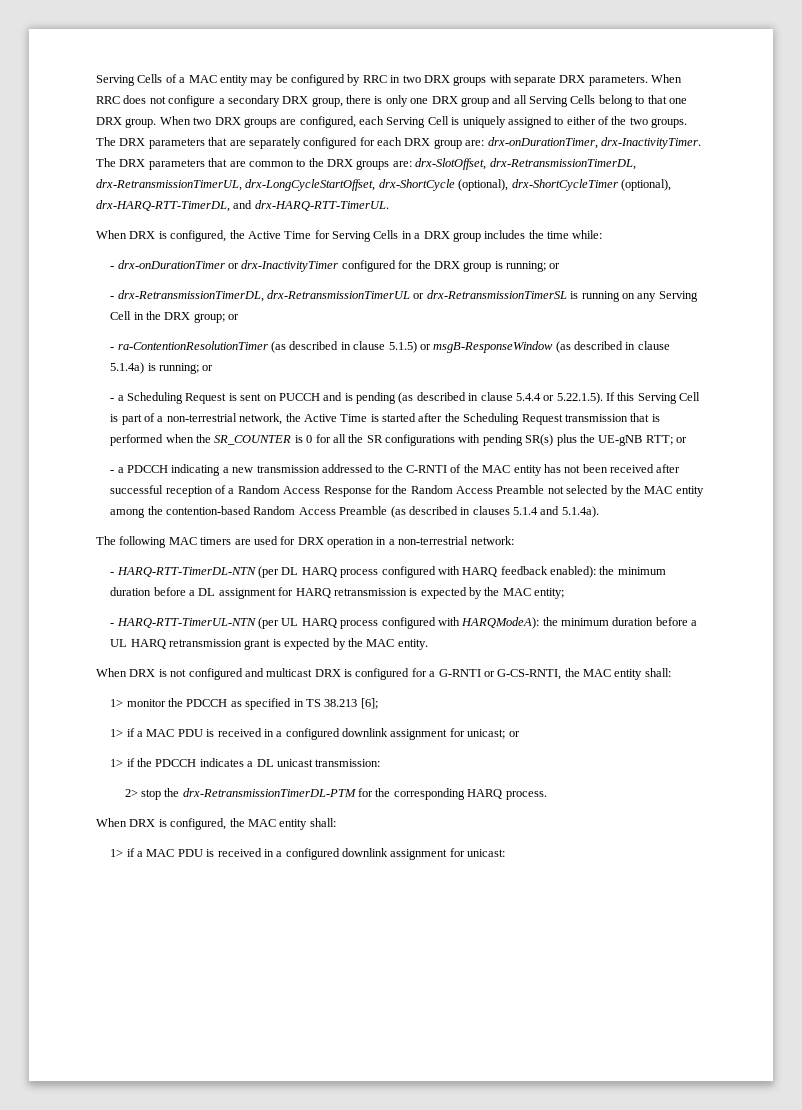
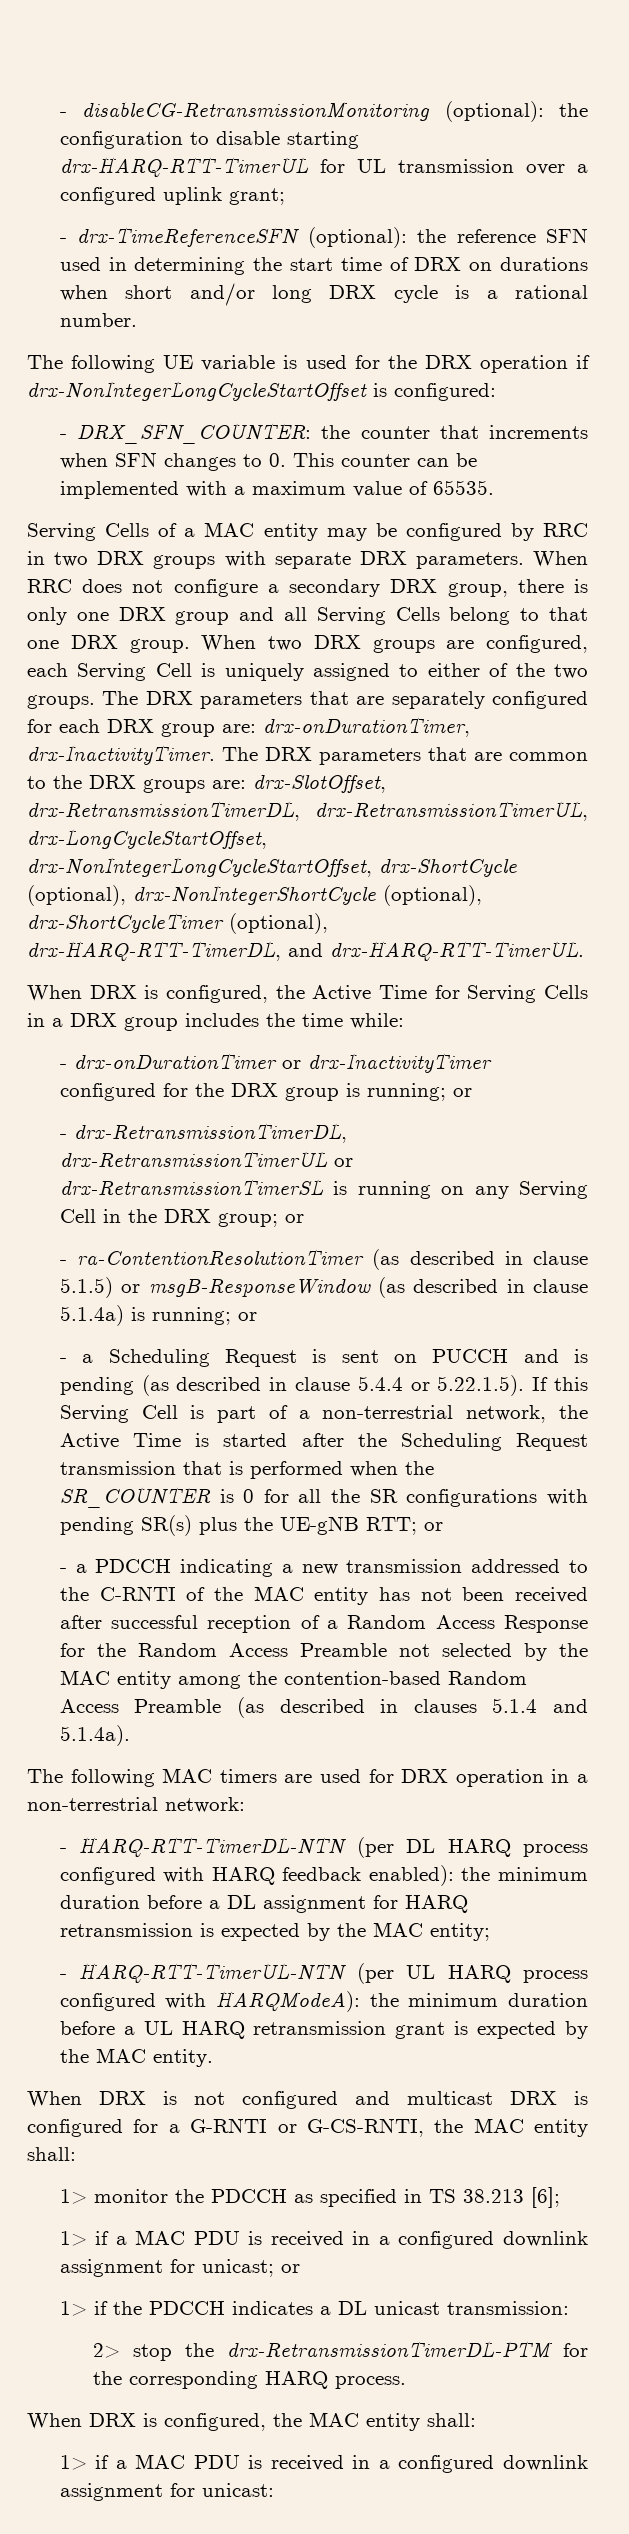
+ - disableCG-RetransmissionMonitoring (optional): the configuration to disable starting drx-HARQ-RTT-TimerUL for UL transmission over a configured uplink grant;
+ - drx-TimeReferenceSFN (optional): the reference SFN used in determining the start time of DRX on durations when short and/or long DRX cycle is a rational number.
+ The following UE variable is used for the DRX operation if drx-NonIntegerLongCycleStartOffset is configured:
+ - DRX_SFN_COUNTER: the counter that increments when SFN changes to 0. This counter can be implemented with a maximum value of 65535.
- The DRX parameters that are common to the DRX groups are: drx-SlotOffset, drx-RetransmissionTimerDL, drx-RetransmissionTimerUL, drx-LongCycleStartOffset, drx-ShortCycle (optional), drx-ShortCycleTimer (optional), drx-HARQ-RTT-TimerDL, and drx-HARQ-RTT-TimerUL.
+ The DRX parameters that are common to the DRX groups are: drx-SlotOffset, drx-RetransmissionTimerDL, drx-RetransmissionTimerUL, drx-LongCycleStartOffset, drx-NonIntegerLongCycleStartOffset, drx-ShortCycle (optional), drx-NonIntegerShortCycle (optional), drx-ShortCycleTimer (optional), drx-HARQ-RTT-TimerDL, and drx-HARQ-RTT-TimerUL.

